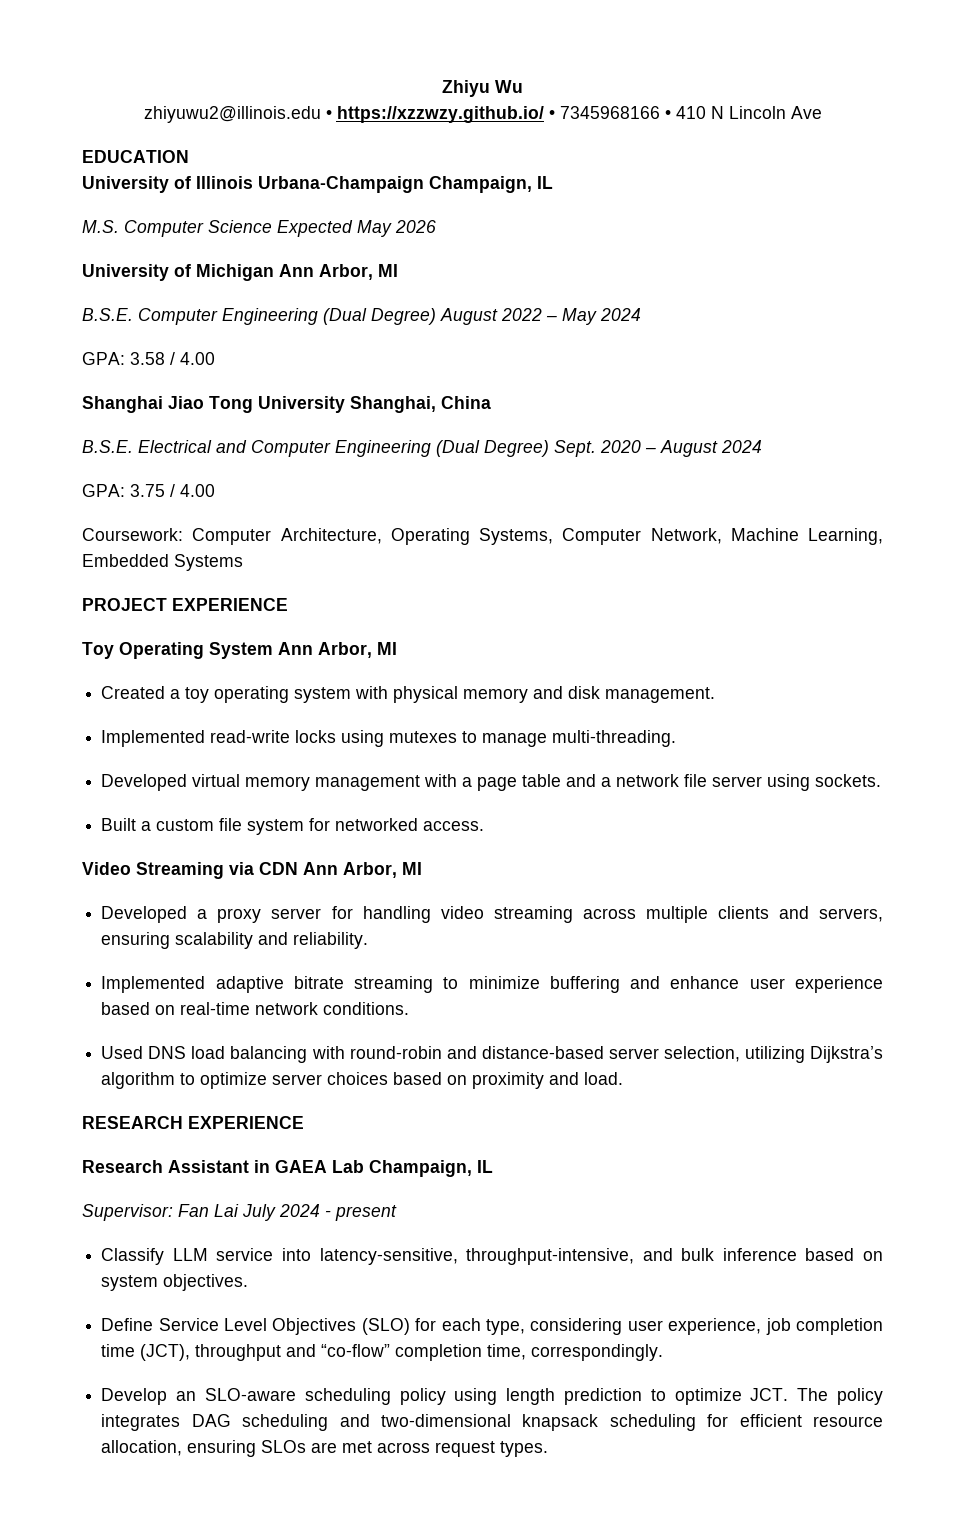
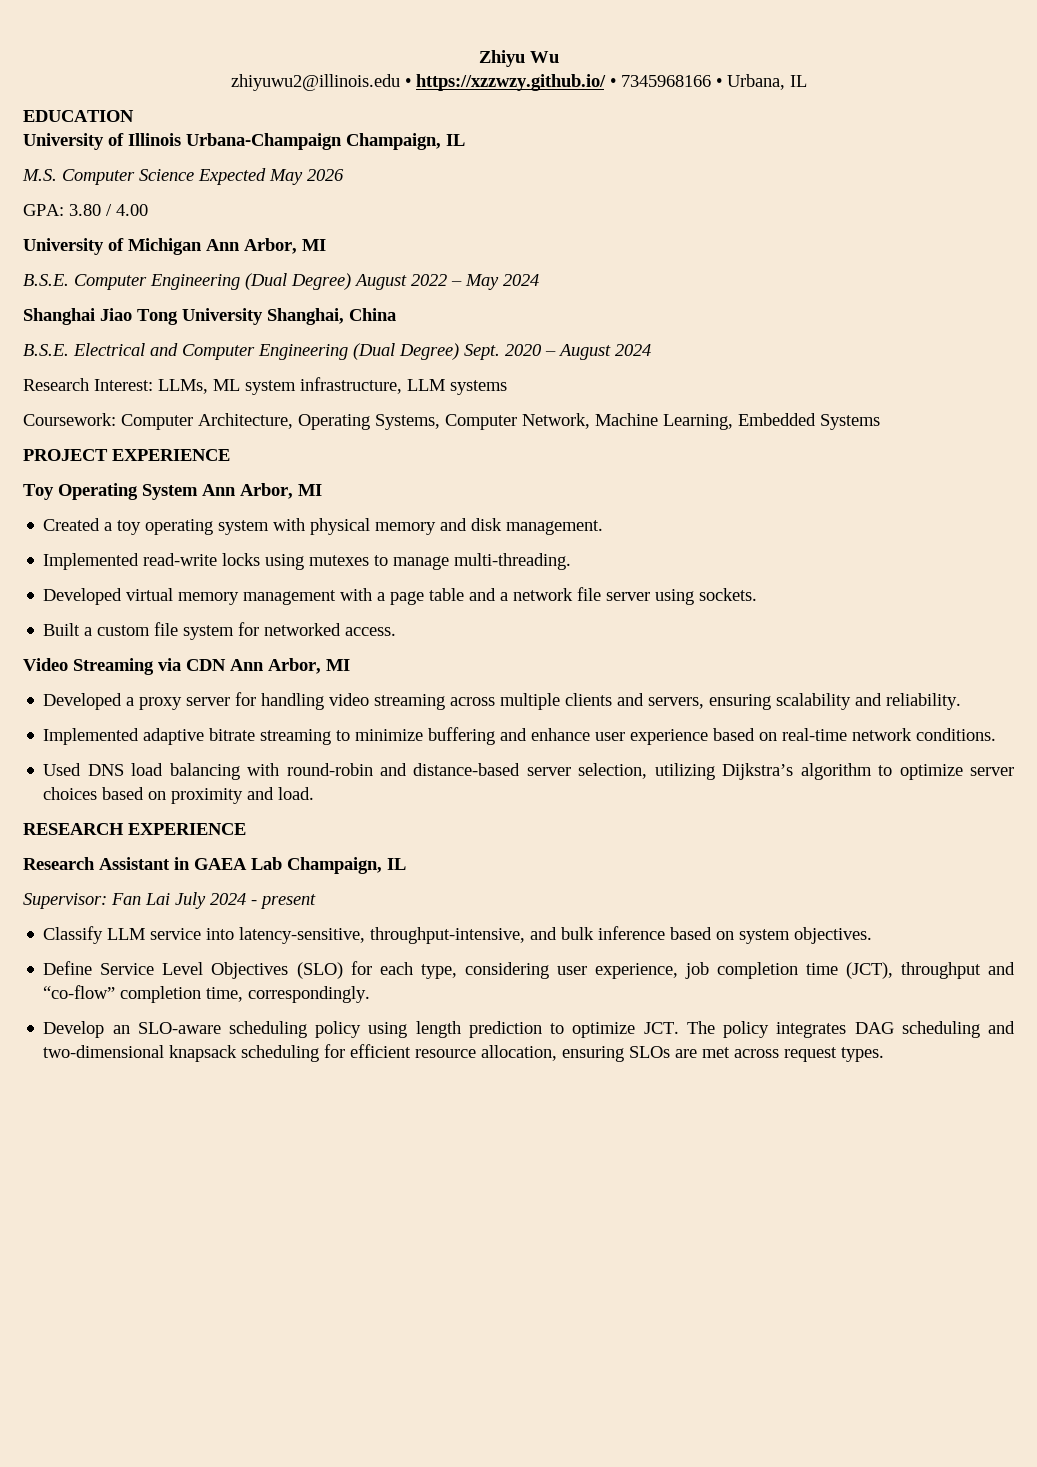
- zhiyuwu2@illinois.edu • https://xzzwzy.github.io/ • 7345968166 • 410 N Lincoln Ave
+ zhiyuwu2@illinois.edu • https://xzzwzy.github.io/ • 7345968166 • Urbana, IL
+ GPA: 3.80 / 4.00
- GPA: 3.58 / 4.00
- GPA: 3.75 / 4.00
+ Research Interest: LLMs, ML system infrastructure, LLM systems

